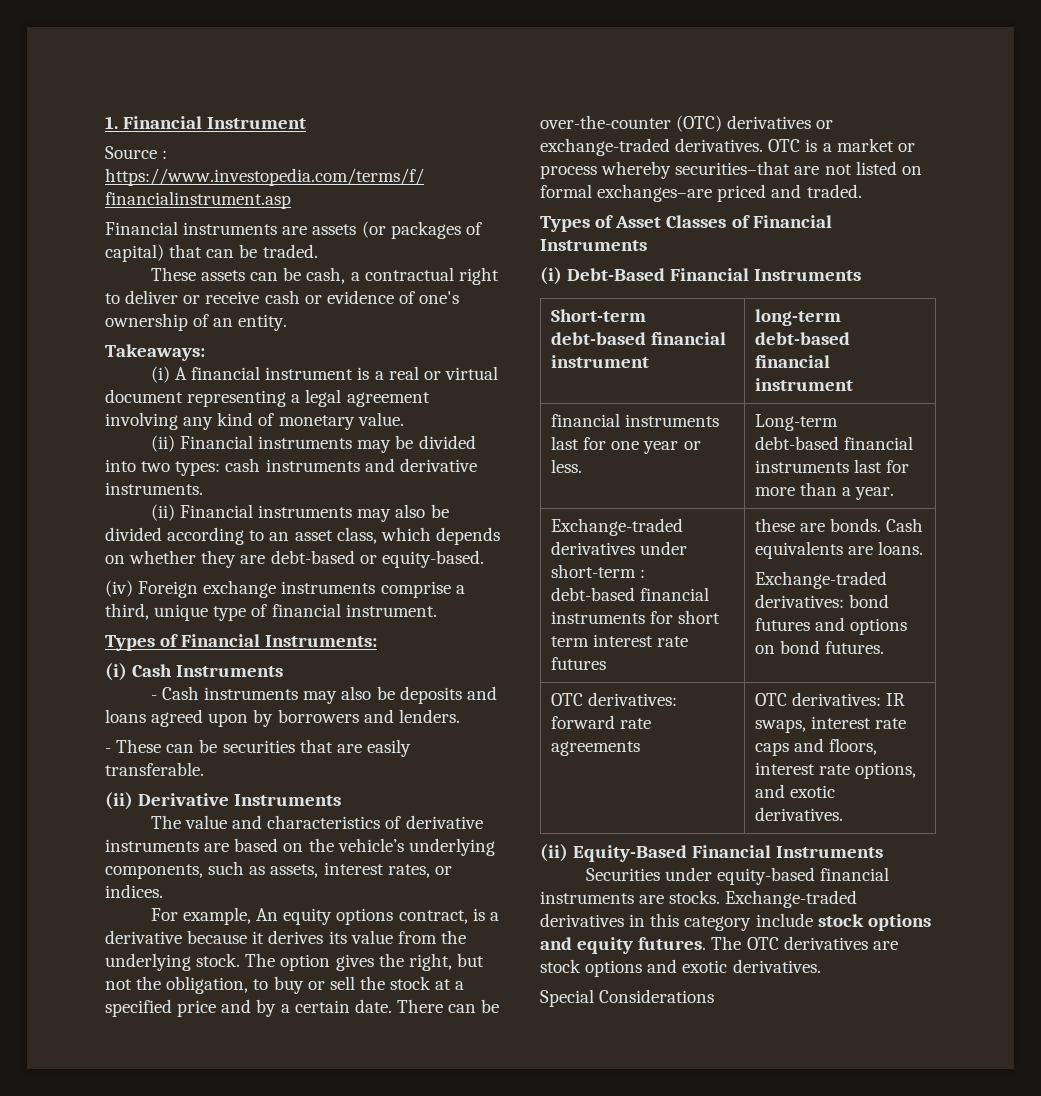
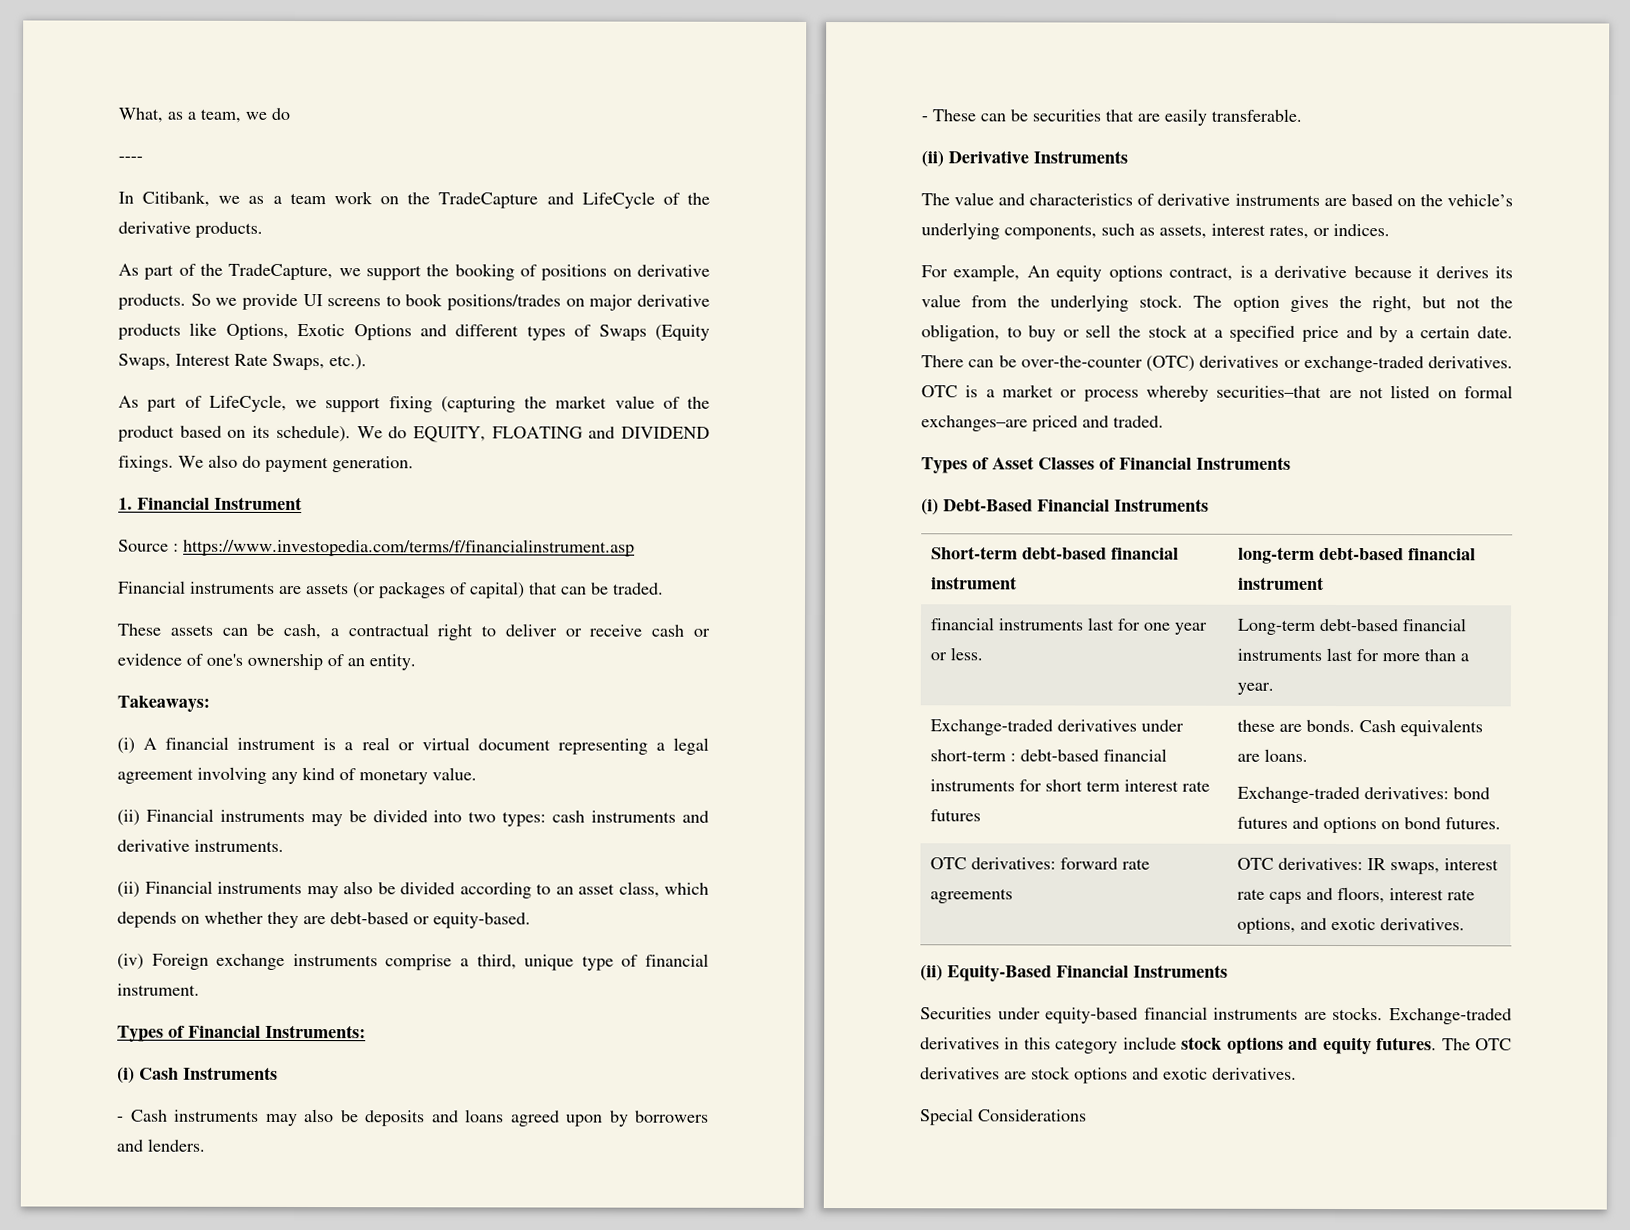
+ What, as a team, we do
+ ----
+ In Citibank, we as a team work on the TradeCapture and LifeCycle of the derivative products.
+ As part of the TradeCapture, we support the booking of positions on derivative products. So we provide UI screens to book positions/trades on major derivative products like Options, Exotic Options and different types of Swaps (Equity Swaps, Interest Rate Swaps, etc.).
+ As part of LifeCycle, we support fixing (capturing the market value of the product based on its schedule). We do EQUITY, FLOATING and DIVIDEND fixings. We also do payment generation.

